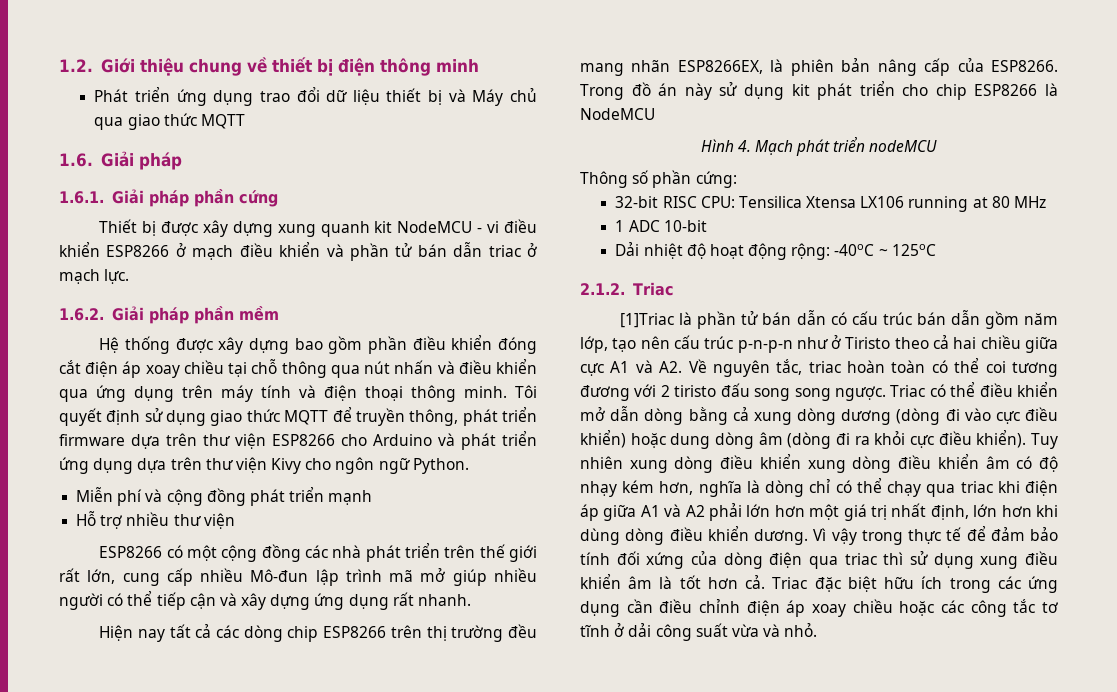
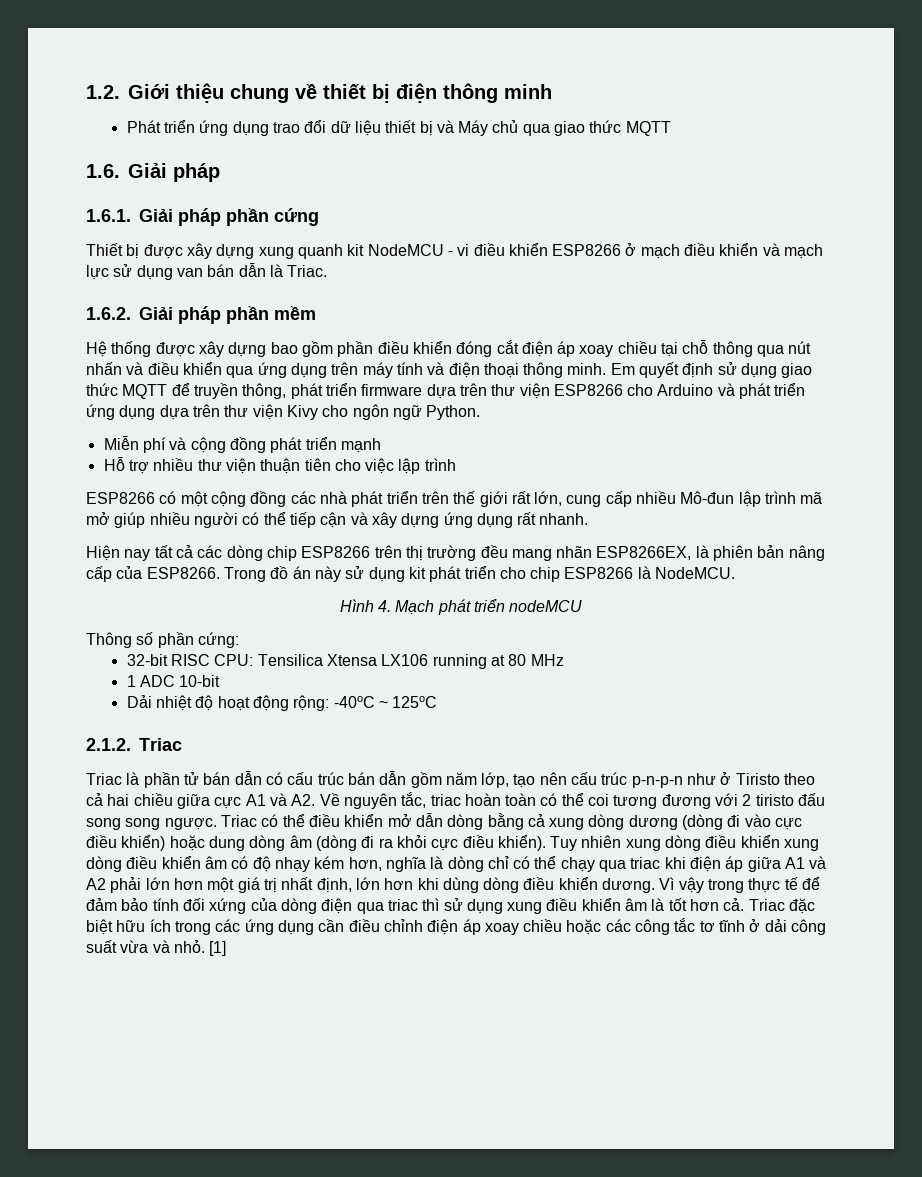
- Thiết bị được xây dựng xung quanh kit NodeMCU - vi điều khiển ESP8266 ở mạch điều khiển và phần tử bán dẫn triac ở mạch lực.
+ Thiết bị được xây dựng xung quanh kit NodeMCU - vi điều khiển ESP8266 ở mạch điều khiển và mạch lực sử dụng van bán dẫn là Triac.
- Tôi quyết định sử dụng giao thức MQTT để truyền thông, phát triển firmware dựa trên thư viện ESP8266 cho Arduino và phát triển ứng dụng dựa trên thư viện Kivy cho ngôn ngữ Python.
+ Em quyết định sử dụng giao thức MQTT để truyền thông, phát triển firmware dựa trên thư viện ESP8266 cho Arduino và phát triển ứng dụng dựa trên thư viện Kivy cho ngôn ngữ Python.
- Hỗ trợ nhiều thư viện
+ Hỗ trợ nhiều thư viện thuận tiên cho việc lập trình
- Trong đồ án này sử dụng kit phát triển cho chip ESP8266 là NodeMCU
+ Trong đồ án này sử dụng kit phát triển cho chip ESP8266 là NodeMCU.
- [1]Triac là phần tử bán dẫn có cấu trúc bán dẫn gồm năm lớp, tạo nên cấu trúc p-n-p-n như ở Tiristo theo cả hai chiều giữa cực A1 và A2. Về nguyên tắc, triac hoàn toàn có thể coi tương đương với 2 tiristo đấu song song ngược.
+ Triac là phần tử bán dẫn có cấu trúc bán dẫn gồm năm lớp, tạo nên cấu trúc p-n-p-n như ở Tiristo theo cả hai chiều giữa cực A1 và A2. Về nguyên tắc, triac hoàn toàn có thể coi tương đương với 2 tiristo đấu song song ngược.
+ [1]

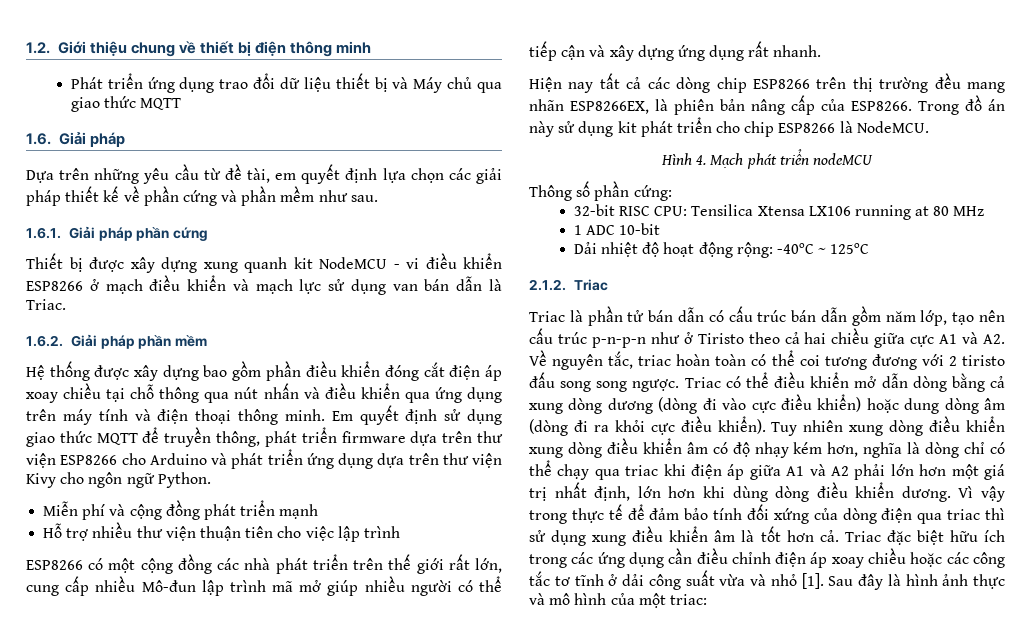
+ Dựa trên những yêu cầu từ đề tài, em quyết định lựa chọn các giải pháp thiết kế về phần cứng và phần mềm như sau.
- Triac đặc biệt hữu ích trong các ứng dụng cần điều chỉnh điện áp xoay chiều hoặc các công tắc tơ tĩnh ở dải công suất vừa và nhỏ. [1]
+ Triac đặc biệt hữu ích trong các ứng dụng cần điều chỉnh điện áp xoay chiều hoặc các công tắc tơ tĩnh ở dải công suất vừa và nhỏ [1]. Sau đây là hình ảnh thực và mô hình của một triac:

